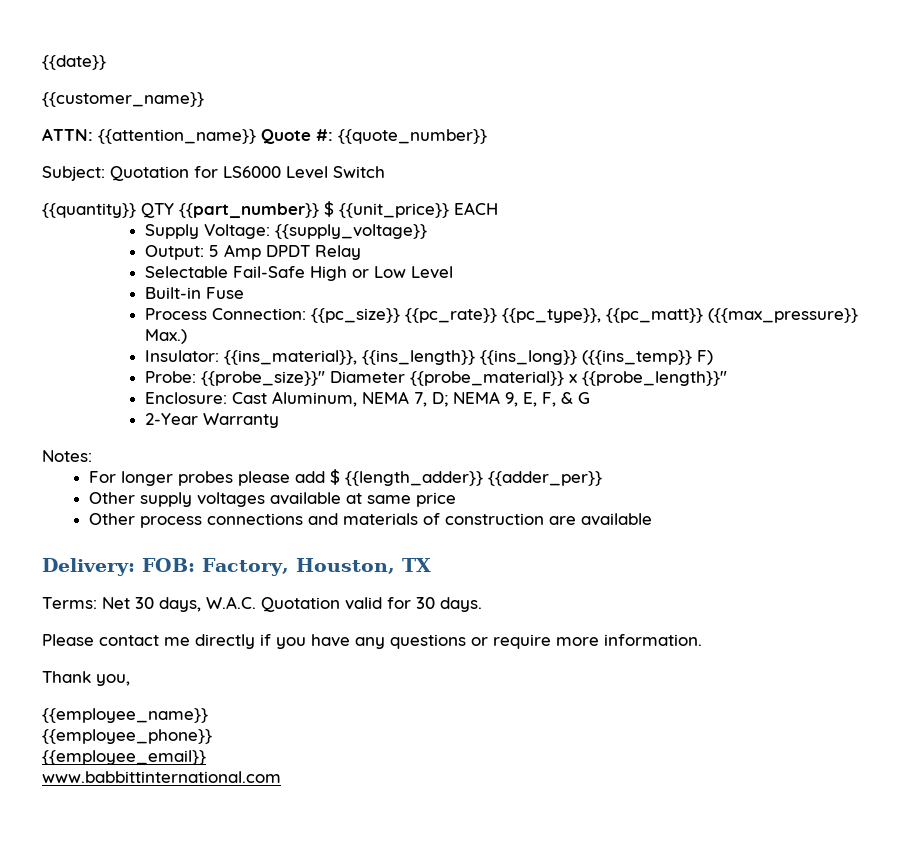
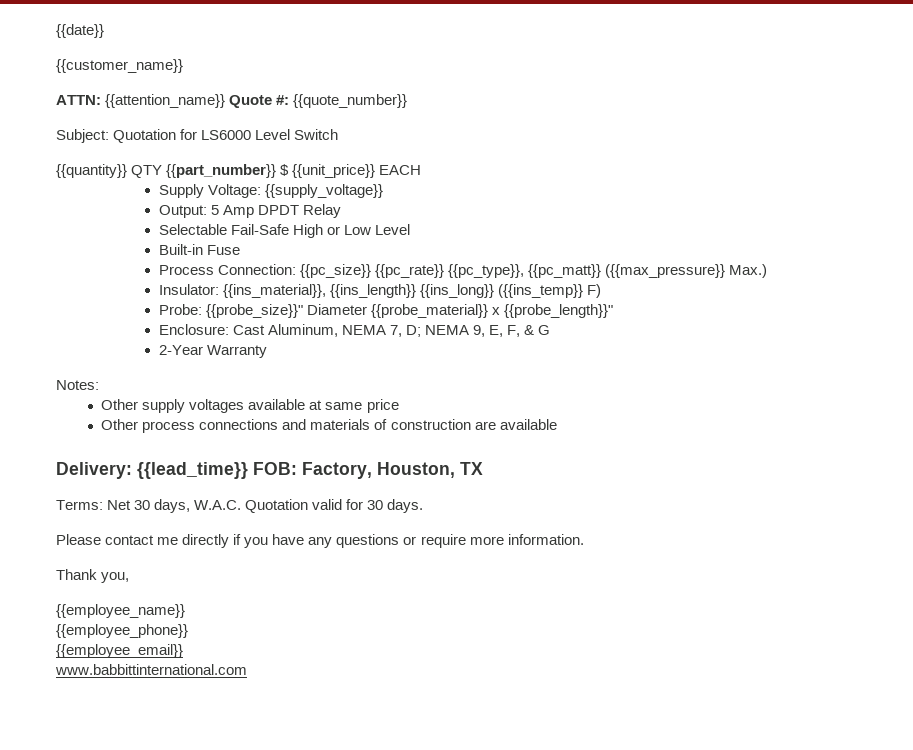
- For longer probes please add $ {{length_adder}} {{adder_per}}
- Delivery: FOB: Factory, Houston, TX
+ Delivery: {{lead_time}} FOB: Factory, Houston, TX

